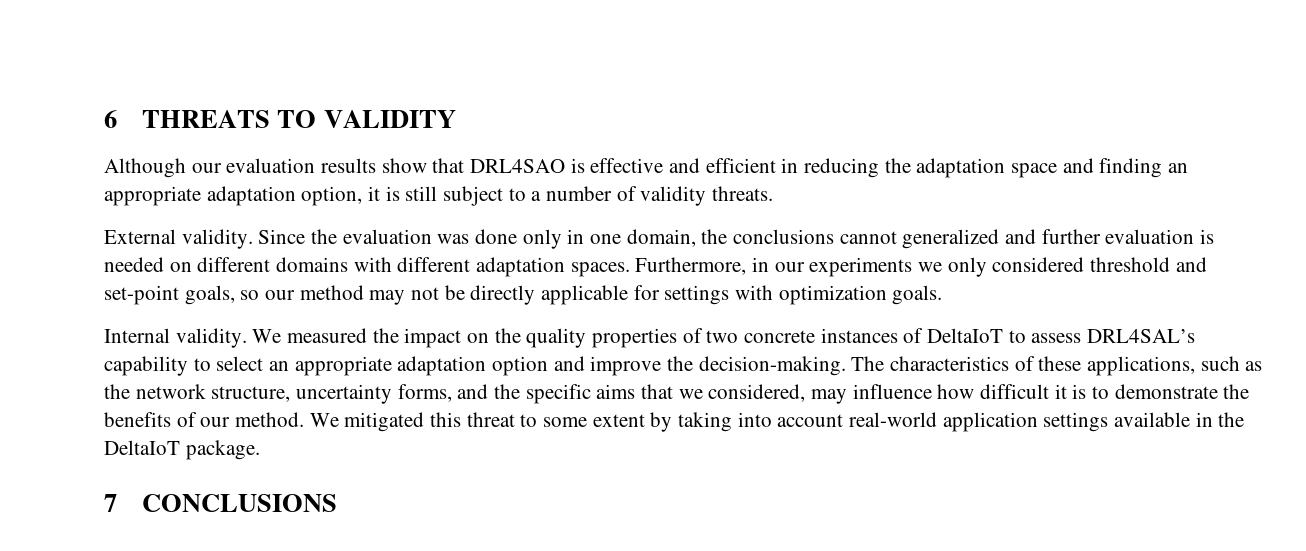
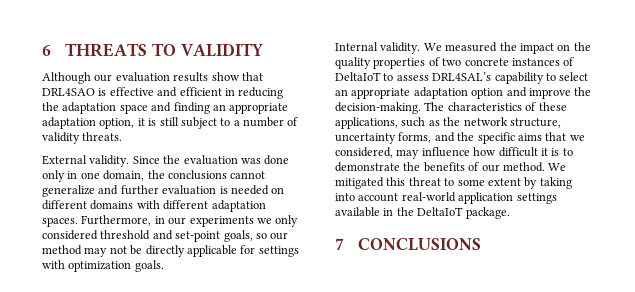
- Since the evaluation was done only in one domain, the conclusions cannot generalized and further evaluation is needed on different domains with different adaptation spaces.
+ Since the evaluation was done only in one domain, the conclusions cannot generalize and further evaluation is needed on different domains with different adaptation spaces.

